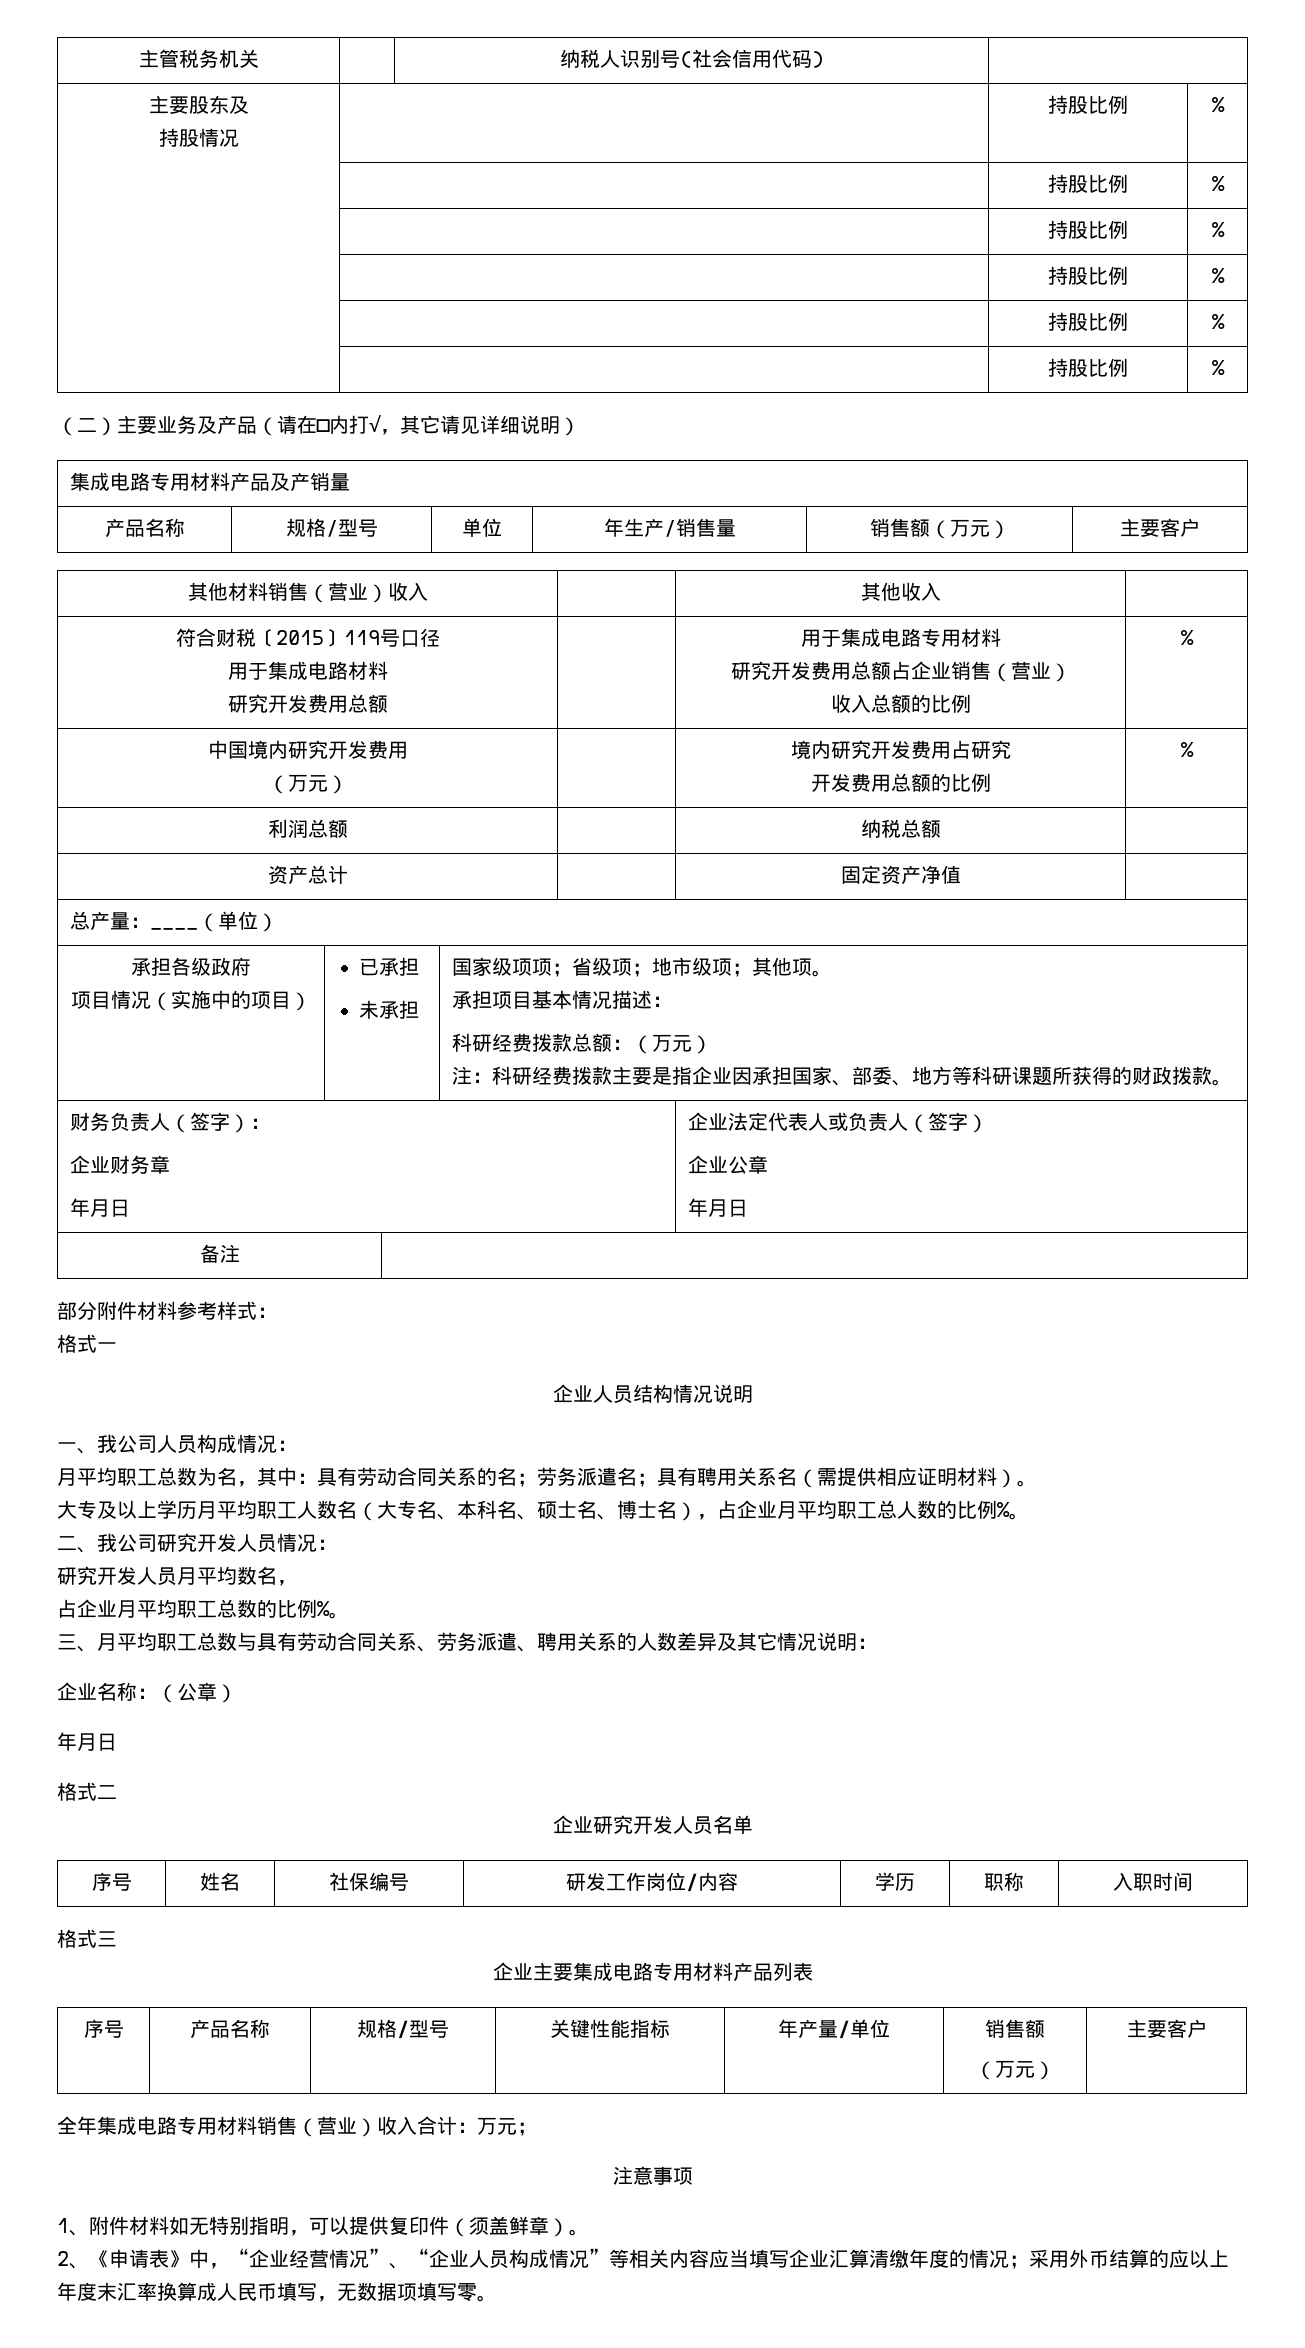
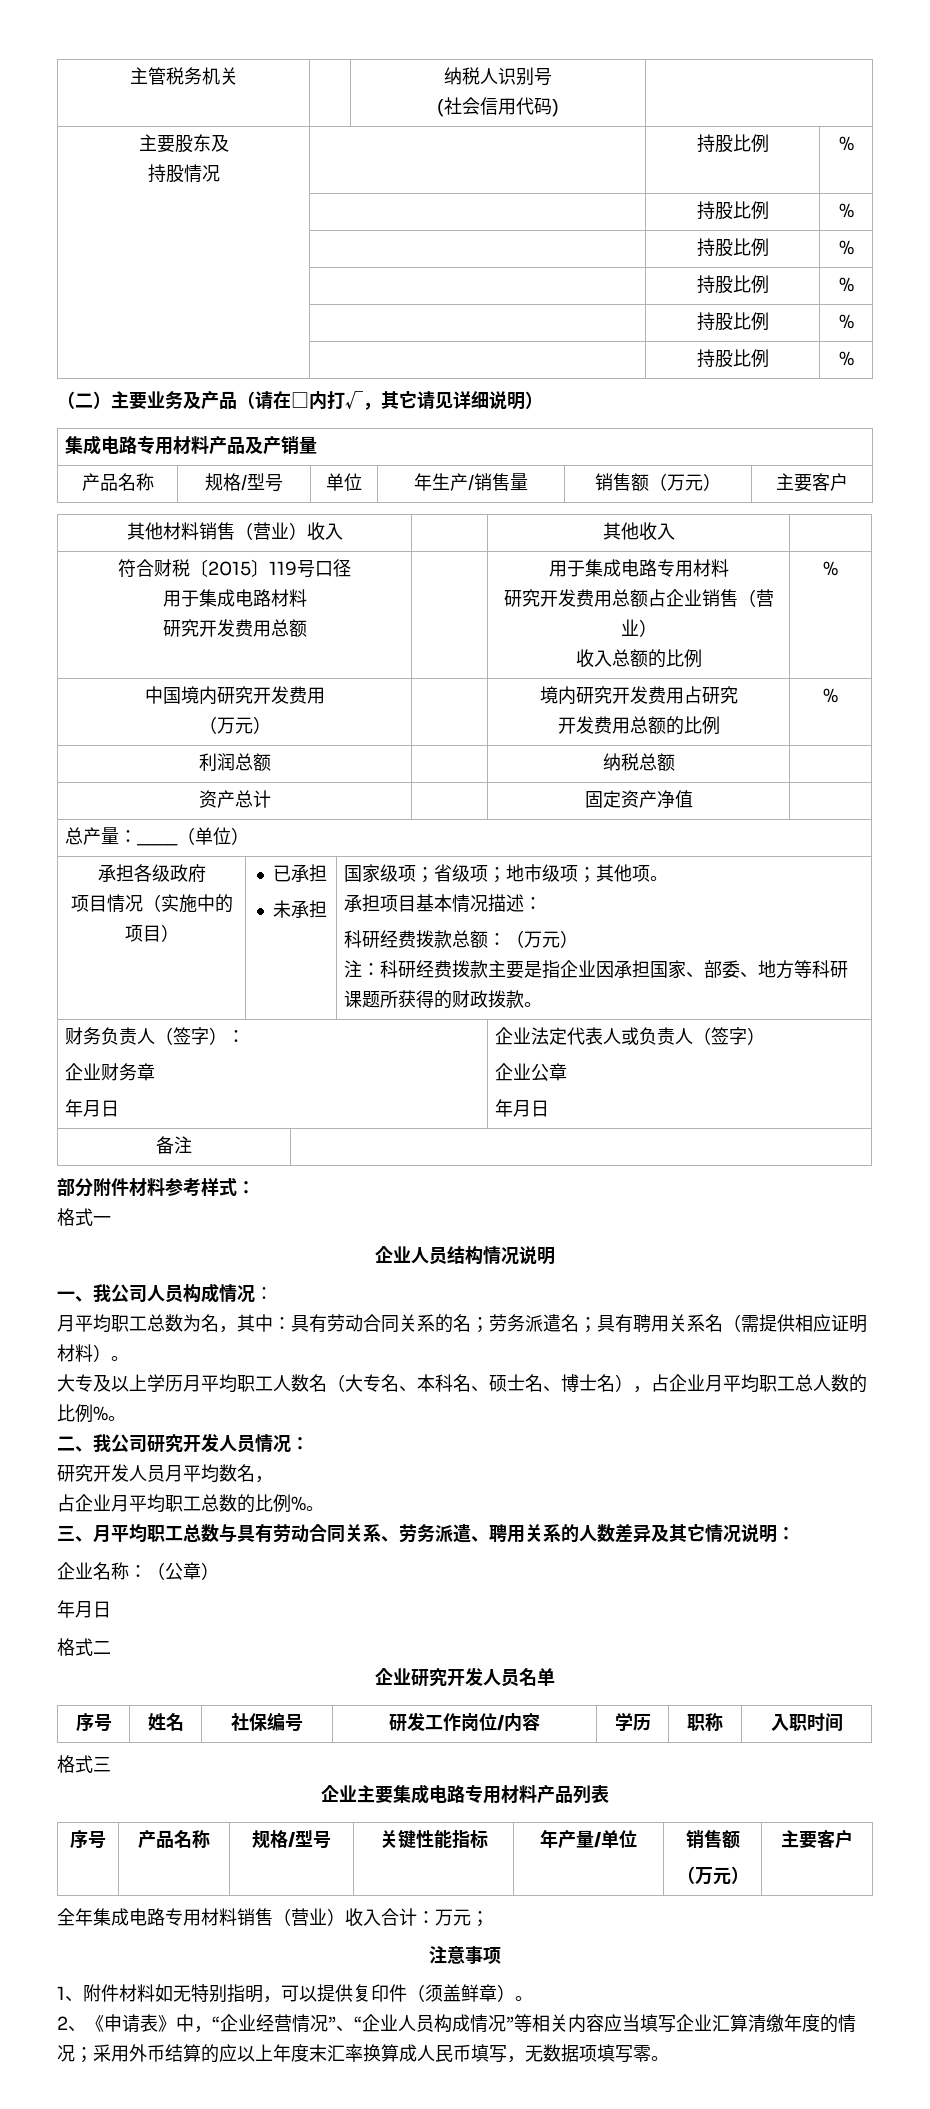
- 主管税务机关 | | 纳税人识别号(社会信用代码) |
+ 主管税务机关 | | 纳税人识别号
+ (社会信用代码) |
- 国家级项项；省级项；地市级项；其他项。
+ 国家级项；省级项；地市级项；其他项。

